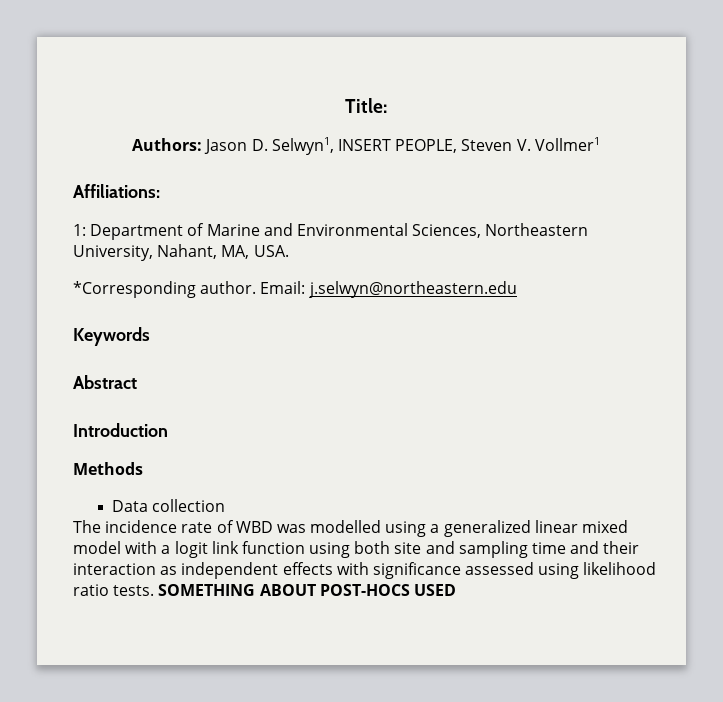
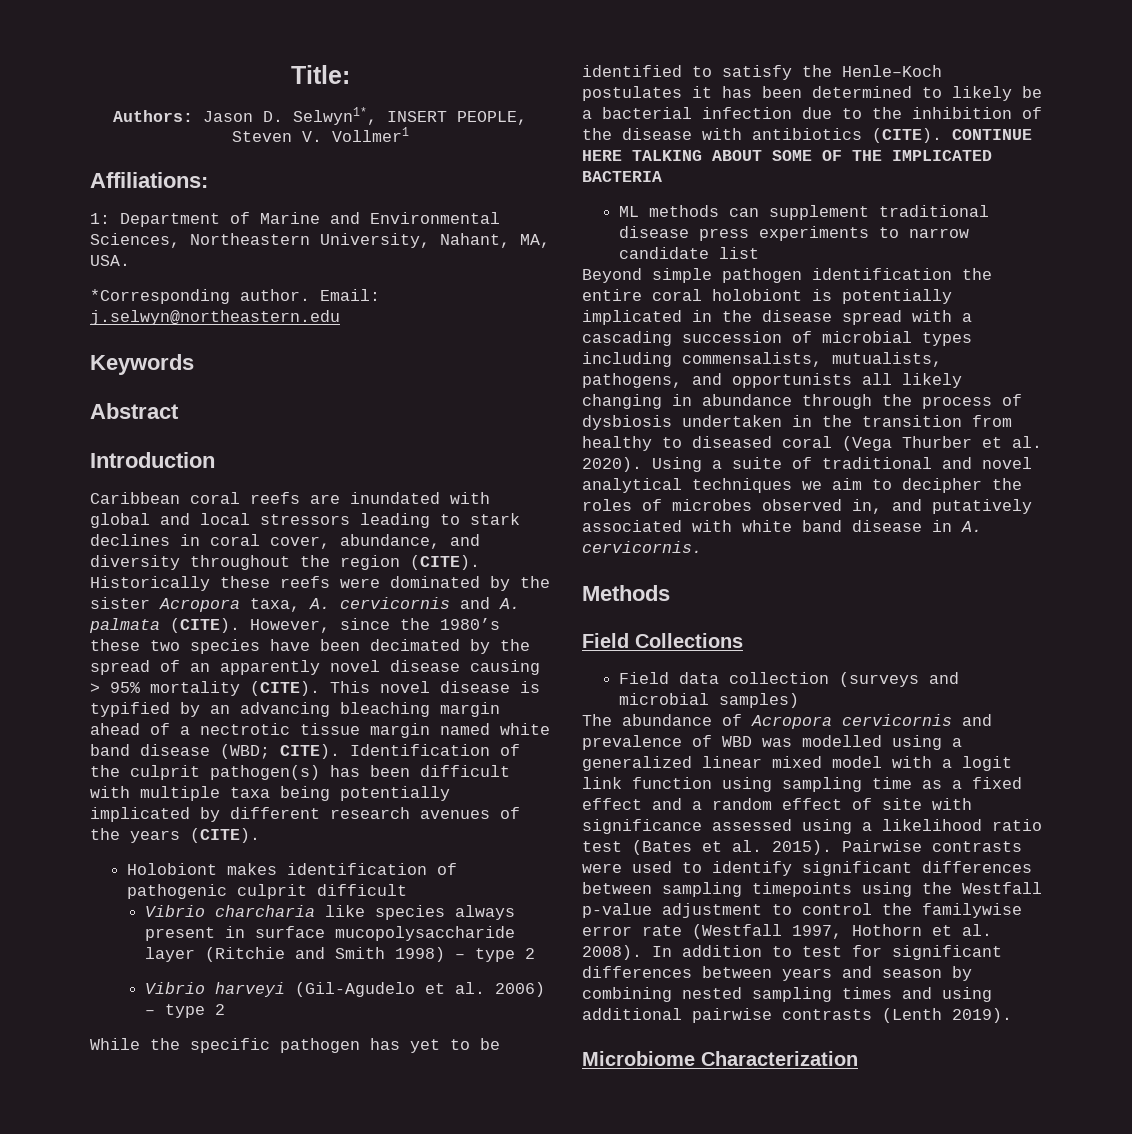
- Authors: Jason D. Selwyn1, INSERT PEOPLE, Steven V. Vollmer1
+ Authors: Jason D. Selwyn1*, INSERT PEOPLE, Steven V. Vollmer1
+ Caribbean coral reefs are inundated with global and local stressors leading to stark declines in coral cover, abundance, and diversity throughout the region (CITE). Historically these reefs were dominated by the sister Acropora taxa, A. cervicornis and A. palmata (CITE). However, since the 1980’s these two species have been decimated by the spread of an apparently novel disease causing > 95% mortality (CITE). This novel disease is typified by an advancing bleaching margin ahead of a nectrotic tissue margin named white band disease (WBD; CITE). Identification of the culprit pathogen(s) has been difficult with multiple taxa being potentially implicated by different research avenues of the years (CITE).
+ Holobiont makes identification of pathogenic culprit difficult
+ Vibrio charcharia like species always present in surface mucopolysaccharide layer (Ritchie and Smith 1998) – type 2
+ Vibrio harveyi (Gil-Agudelo et al. 2006) – type 2
+ While the specific pathogen has yet to be identified to satisfy the Henle–Koch postulates it has been determined to likely be a bacterial infection due to the inhibition of the disease with antibiotics (CITE). CONTINUE HERE TALKING ABOUT SOME OF THE IMPLICATED BACTERIA
+ ML methods can supplement traditional disease press experiments to narrow candidate list
+ Beyond simple pathogen identification the entire coral holobiont is potentially implicated in the disease spread with a cascading succession of microbial types including commensalists, mutualists, pathogens, and opportunists all likely changing in abundance through the process of dysbiosis undertaken in the transition from healthy to diseased coral (Vega Thurber et al. 2020). Using a suite of traditional and novel analytical techniques we aim to decipher the roles of microbes observed in, and putatively associated with white band disease in A. cervicornis.
  Methods
- Data collection
- The incidence rate of WBD was modelled using a generalized linear mixed model with a logit link function using both site and sampling time and their interaction as independent effects with significance assessed using likelihood ratio tests. SOMETHING ABOUT POST-HOCS USED
+ Field Collections
+ Field data collection (surveys and microbial samples)
+ The abundance of Acropora cervicornis and prevalence of WBD was modelled using a generalized linear mixed model with a logit link function using sampling time as a fixed effect and a random effect of site with significance assessed using a likelihood ratio test (Bates et al. 2015). Pairwise contrasts were used to identify significant differences between sampling timepoints using the Westfall p-value adjustment to control the familywise error rate (Westfall 1997, Hothorn et al. 2008). In addition to test for significant differences between years and season by combining nested sampling times and using additional pairwise contrasts (Lenth 2019).
+ Microbiome Characterization

